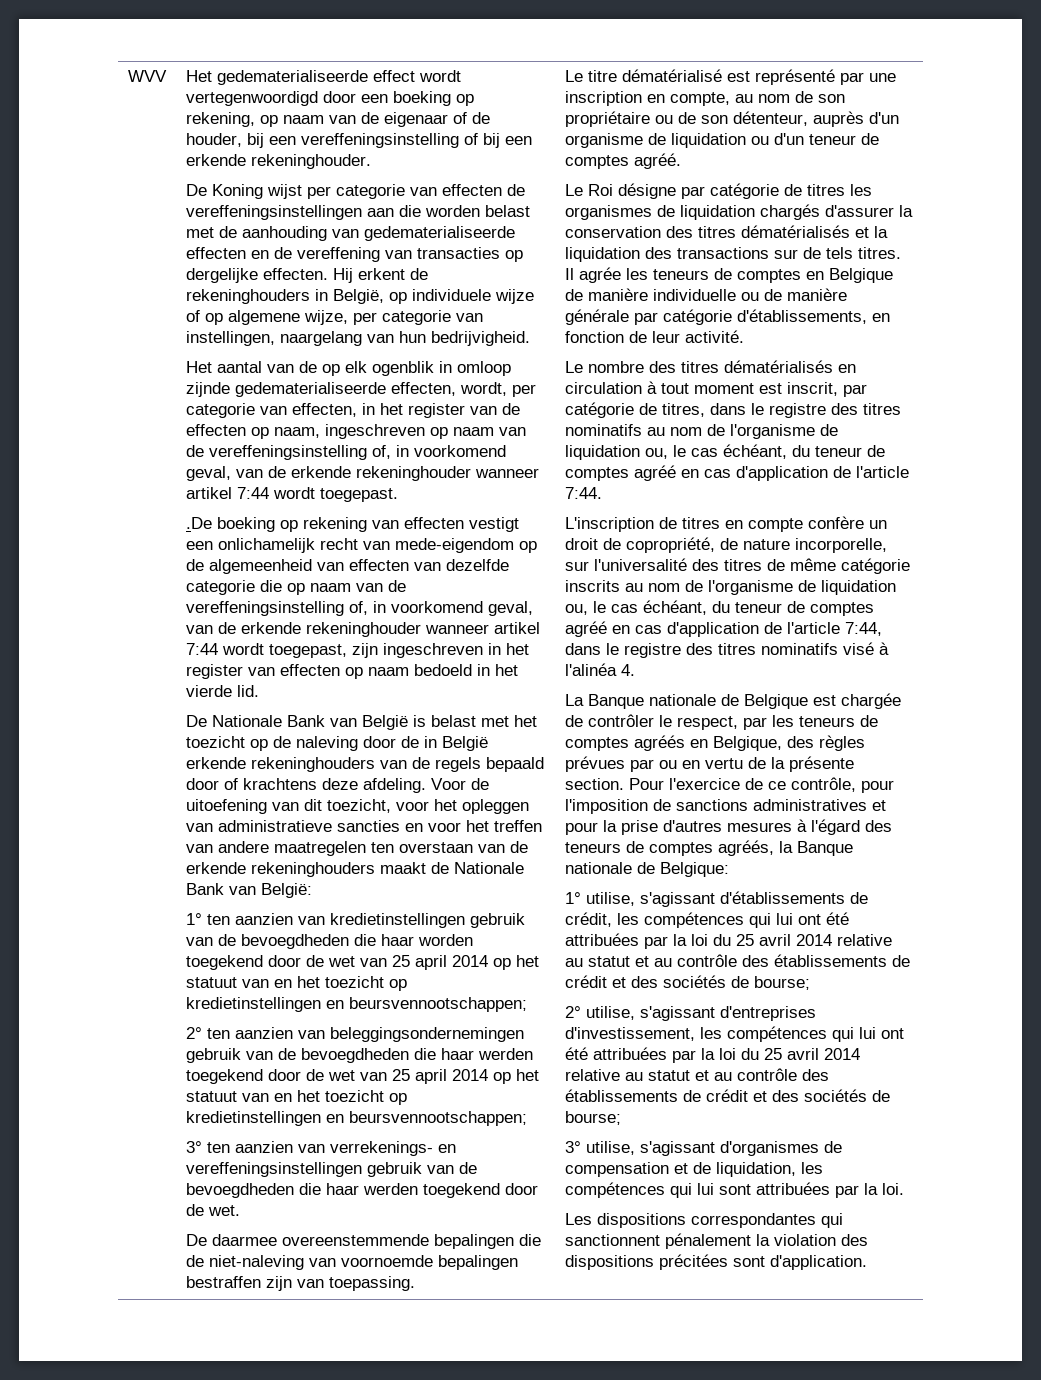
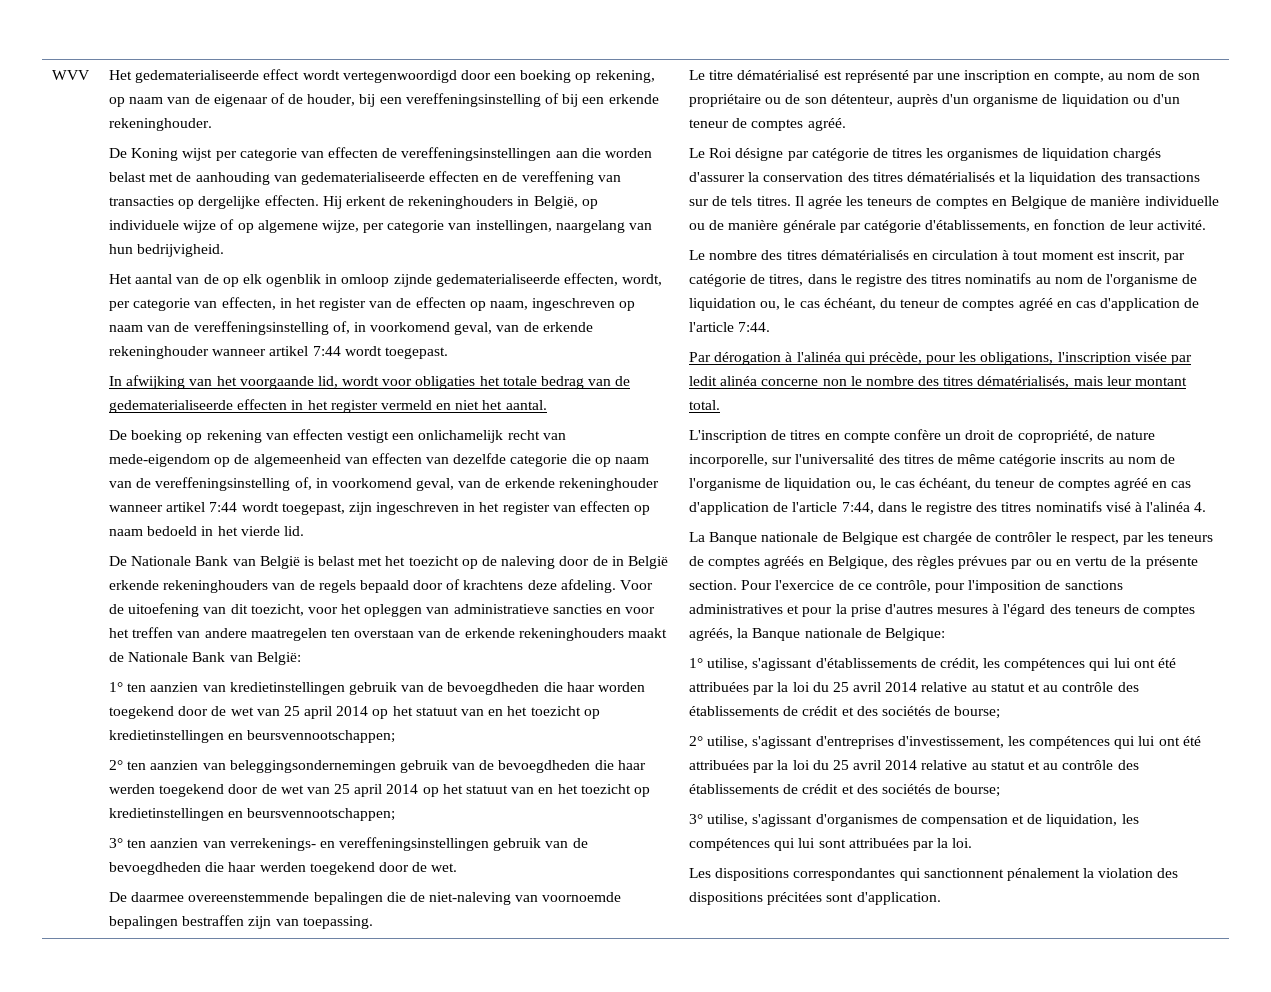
- .De boeking op rekening van effecten vestigt een onlichamelijk recht van mede-eigendom op de algemeenheid van effecten van dezelfde categorie die op naam van de vereffeningsinstelling of, in voorkomend geval, van de erkende rekeninghouder wanneer artikel 7:44 wordt toegepast, zijn ingeschreven in het register van effecten op naam bedoeld in het vierde lid.
+ In afwijking van het voorgaande lid, wordt voor obligaties het totale bedrag van de gedematerialiseerde effecten in het register vermeld en niet het aantal.
+ De boeking op rekening van effecten vestigt een onlichamelijk recht van mede-eigendom op de algemeenheid van effecten van dezelfde categorie die op naam van de vereffeningsinstelling of, in voorkomend geval, van de erkende rekeninghouder wanneer artikel 7:44 wordt toegepast, zijn ingeschreven in het register van effecten op naam bedoeld in het vierde lid.
+ Par dérogation à l'alinéa qui précède, pour les obligations, l'inscription visée par ledit alinéa concerne non le nombre des titres dématérialisés, mais leur montant total.

